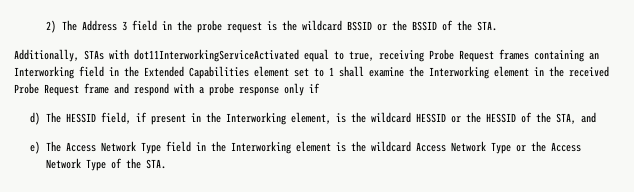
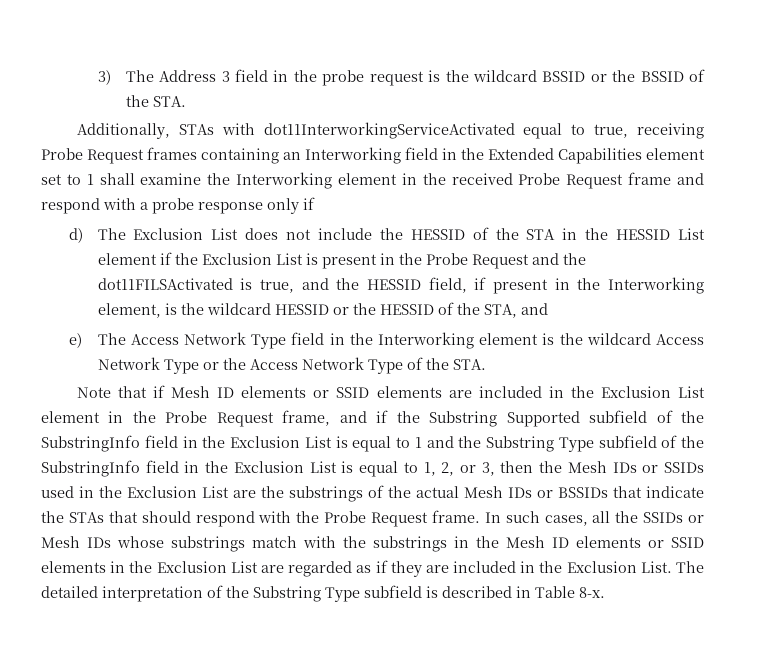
- 2) The Address 3 field in the probe request is the wildcard BSSID or the BSSID of the STA.
+ 3) The Address 3 field in the probe request is the wildcard BSSID or the BSSID of the STA.
- d) The HESSID field, if present in the Interworking element, is the wildcard HESSID or the HESSID of the STA, and
+ d) The Exclusion List does not include the HESSID of the STA in the HESSID List element if the Exclusion List is present in the Probe Request and the dot11FILSActivated is true, and the HESSID field, if present in the Interworking element, is the wildcard HESSID or the HESSID of the STA, and
+ Note that if Mesh ID elements or SSID elements are included in the Exclusion List element in the Probe Request frame, and if the Substring Supported subfield of the SubstringInfo field in the Exclusion List is equal to 1 and the Substring Type subfield of the SubstringInfo field in the Exclusion List is equal to 1, 2, or 3, then the Mesh IDs or SSIDs used in the Exclusion List are the substrings of the actual Mesh IDs or BSSIDs that indicate the STAs that should respond with the Probe Request frame. In such cases, all the SSIDs or Mesh IDs whose substrings match with the substrings in the Mesh ID elements or SSID elements in the Exclusion List are regarded as if they are included in the Exclusion List. The detailed interpretation of the Substring Type subfield is described in Table 8-x.

